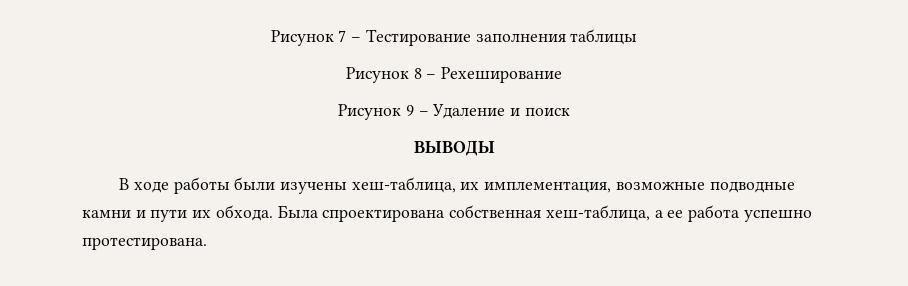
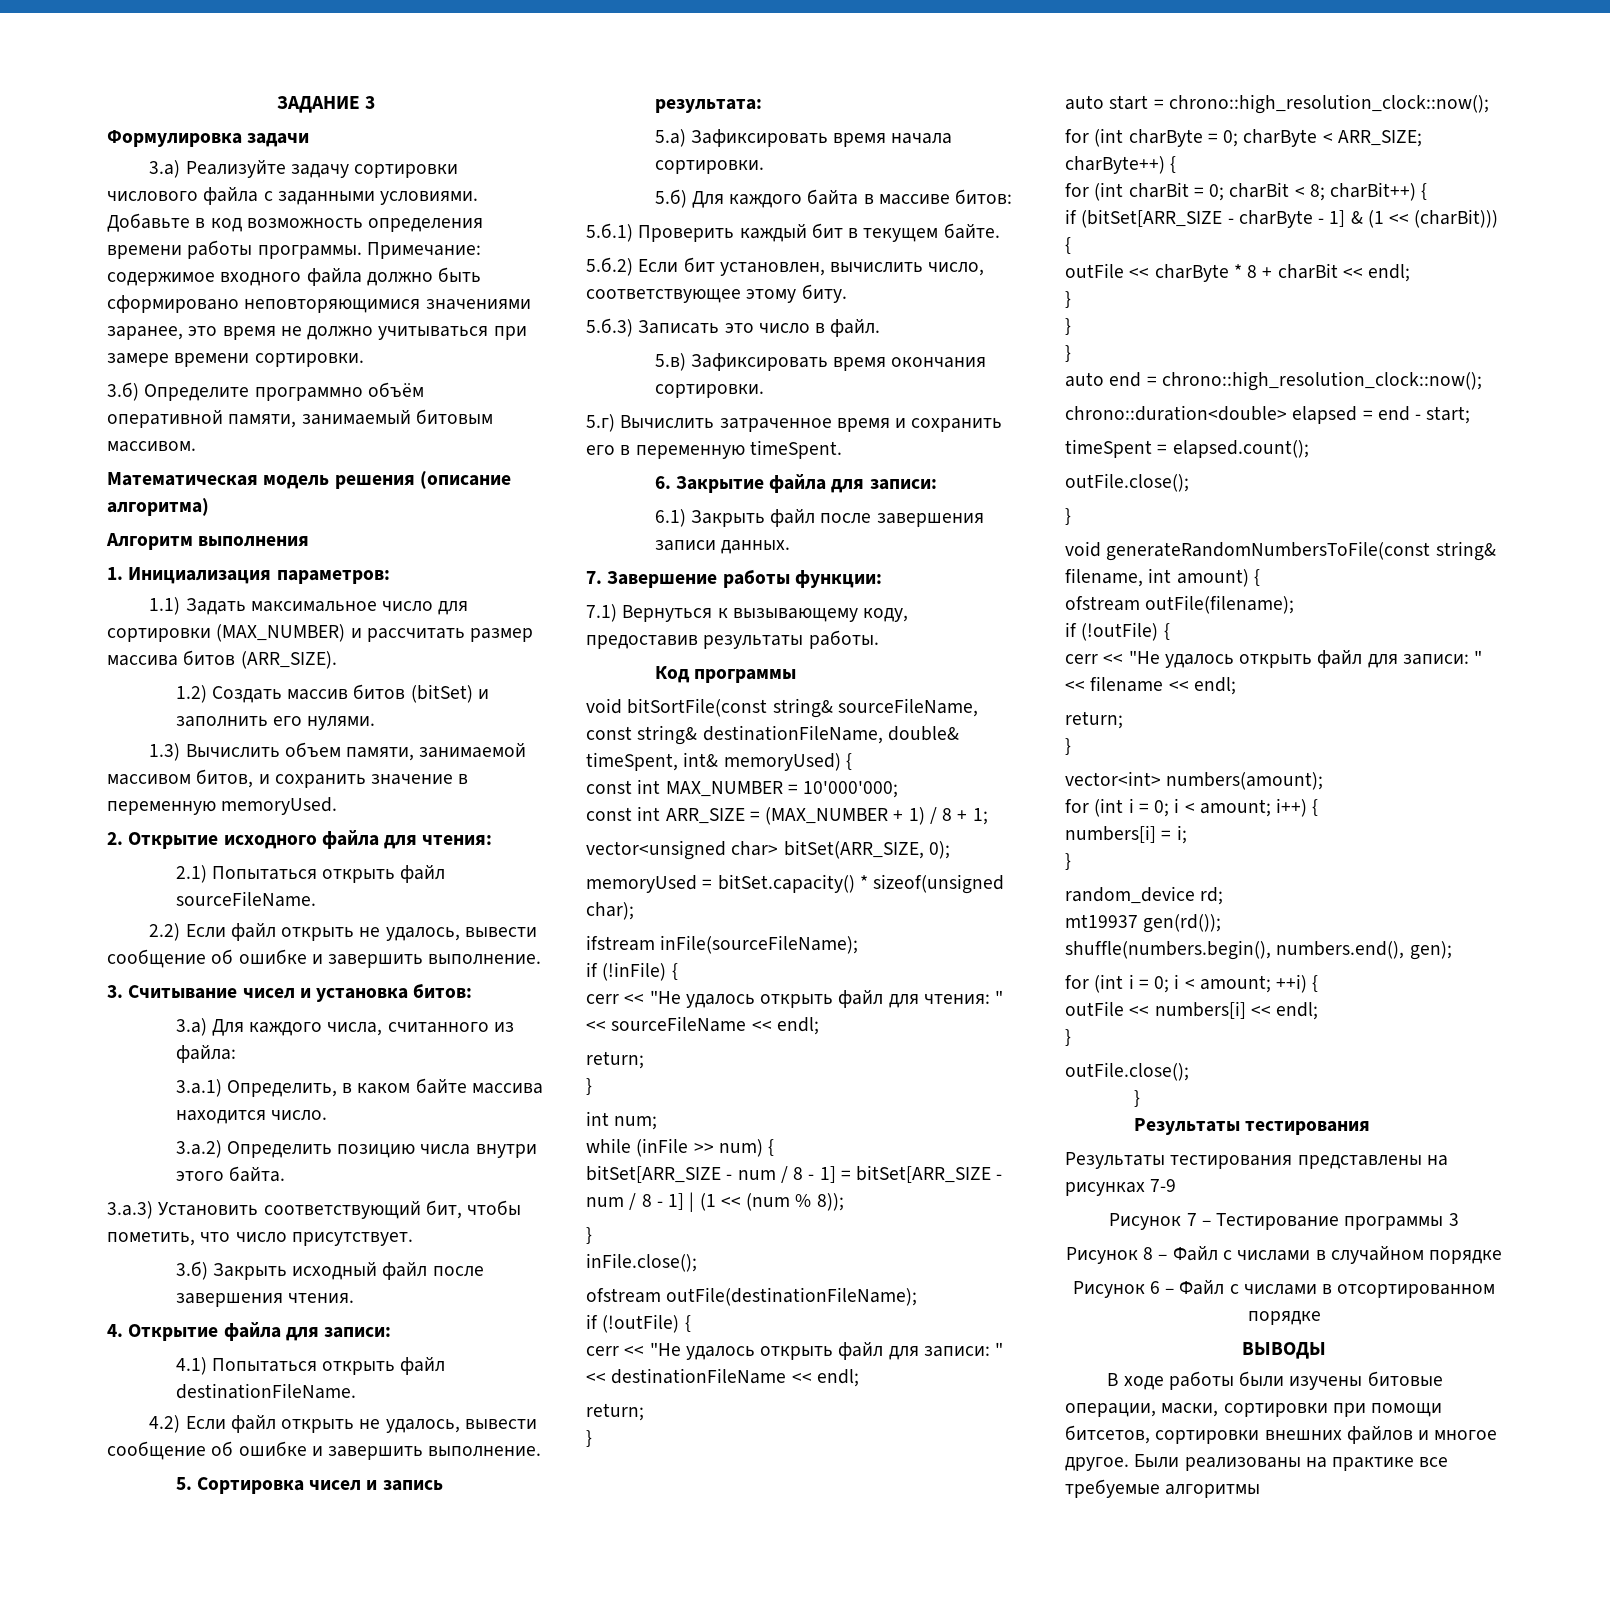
+ ЗАДАНИЕ 3
+ Формулировка задачи
+ 3.а) Реализуйте задачу сортировки числового файла с заданными условиями. Добавьте в код возможность определения времени работы программы. Примечание: содержимое входного файла должно быть сформировано неповторяющимися значениями заранее, это время не должно учитываться при замере времени сортировки.
+ 3.б) Определите программно объём оперативной памяти, занимаемый битовым массивом.
+ Математическая модель решения (описание алгоритма)
+ Алгоритм выполнения
+ 1. Инициализация параметров:
+ 1.1) Задать максимальное число для сортировки (MAX_NUMBER) и рассчитать размер массива битов (ARR_SIZE).
+ 1.2) Создать массив битов (bitSet) и заполнить его нулями.
+ 1.3) Вычислить объем памяти, занимаемой массивом битов, и сохранить значение в переменную memoryUsed.
+ 2. Открытие исходного файла для чтения:
+ 2.1) Попытаться открыть файл sourceFileName.
+ 2.2) Если файл открыть не удалось, вывести сообщение об ошибке и завершить выполнение.
+ 3. Считывание чисел и установка битов:
+ 3.а) Для каждого числа, считанного из файла:
+ 3.а.1) Определить, в каком байте массива находится число.
+ 3.а.2) Определить позицию числа внутри этого байта.
+ 3.а.3) Установить соответствующий бит, чтобы пометить, что число присутствует.
+ 3.б) Закрыть исходный файл после завершения чтения.
+ 4. Открытие файла для записи:
+ 4.1) Попытаться открыть файл destinationFileName.
+ 4.2) Если файл открыть не удалось, вывести сообщение об ошибке и завершить выполнение.
+ 5. Сортировка чисел и запись результата:
+ 5.а) Зафиксировать время начала сортировки.
+ 5.б) Для каждого байта в массиве битов:
+ 5.б.1) Проверить каждый бит в текущем байте.
+ 5.б.2) Если бит установлен, вычислить число, соответствующее этому биту.
+ 5.б.3) Записать это число в файл.
+ 5.в) Зафиксировать время окончания сортировки.
+ 5.г) Вычислить затраченное время и сохранить его в переменную timeSpent.
+ 6. Закрытие файла для записи:
+ 6.1) Закрыть файл после завершения записи данных.
+ 7. Завершение работы функции:
+ 7.1) Вернуться к вызывающему коду, предоставив результаты работы.
+ Код программы
+ void bitSortFile(const string& sourceFileName, const string& destinationFileName, double& timeSpent, int& memoryUsed) {
+ const int MAX_NUMBER = 10'000'000;
+ const int ARR_SIZE = (MAX_NUMBER + 1) / 8 + 1;
+ vector<unsigned char> bitSet(ARR_SIZE, 0);
+ memoryUsed = bitSet.capacity() * sizeof(unsigned char);
+ ifstream inFile(sourceFileName);
+ if (!inFile) {
+ cerr << "Не удалось открыть файл для чтения: " << sourceFileName << endl;
+ return;
+ }
+ int num;
+ while (inFile >> num) {
+ bitSet[ARR_SIZE - num / 8 - 1] = bitSet[ARR_SIZE - num / 8 - 1] | (1 << (num % 8));
+ }
+ inFile.close();
+ ofstream outFile(destinationFileName);
+ if (!outFile) {
+ cerr << "Не удалось открыть файл для записи: " << destinationFileName << endl;
+ return;
+ }
+ auto start = chrono::high_resolution_clock::now();
+ for (int charByte = 0; charByte < ARR_SIZE; charByte++) {
+ for (int charBit = 0; charBit < 8; charBit++) {
+ if (bitSet[ARR_SIZE - charByte - 1] & (1 << (charBit))) {
+ outFile << charByte * 8 + charBit << endl;
+ }
+ }
+ }
+ auto end = chrono::high_resolution_clock::now();
+ chrono::duration<double> elapsed = end - start;
+ timeSpent = elapsed.count();
+ outFile.close();
+ }
+ void generateRandomNumbersToFile(const string& filename, int amount) {
+ ofstream outFile(filename);
+ if (!outFile) {
+ cerr << "Не удалось открыть файл для записи: " << filename << endl;
+ return;
+ }
+ vector<int> numbers(amount);
+ for (int i = 0; i < amount; i++) {
+ numbers[i] = i;
+ }
+ random_device rd;
+ mt19937 gen(rd());
+ shuffle(numbers.begin(), numbers.end(), gen);
+ for (int i = 0; i < amount; ++i) {
+ outFile << numbers[i] << endl;
+ }
+ outFile.close();
+ }
+ Результаты тестирования
+ Результаты тестирования представлены на рисунках 7-9
- Рисунок 7 – Тестирование заполнения таблицы
+ Рисунок 7 – Тестирование программы 3
- Рисунок 8 – Рехеширование
- Рисунок 9 – Удаление и поиск
+ Рисунок 8 – Файл с числами в случайном порядке
+ Рисунок 6 – Файл с числами в отсортированном порядке
- В ходе работы были изучены хеш-таблица, их имплементация, возможные подводные камни и пути их обхода. Была спроектирована собственная хеш-таблица, а ее работа успешно протестирована.
+ В ходе работы были изучены битовые операции, маски, сортировки при помощи битсетов, сортировки внешних файлов и многое другое. Были реализованы на практике все требуемые алгоритмы

